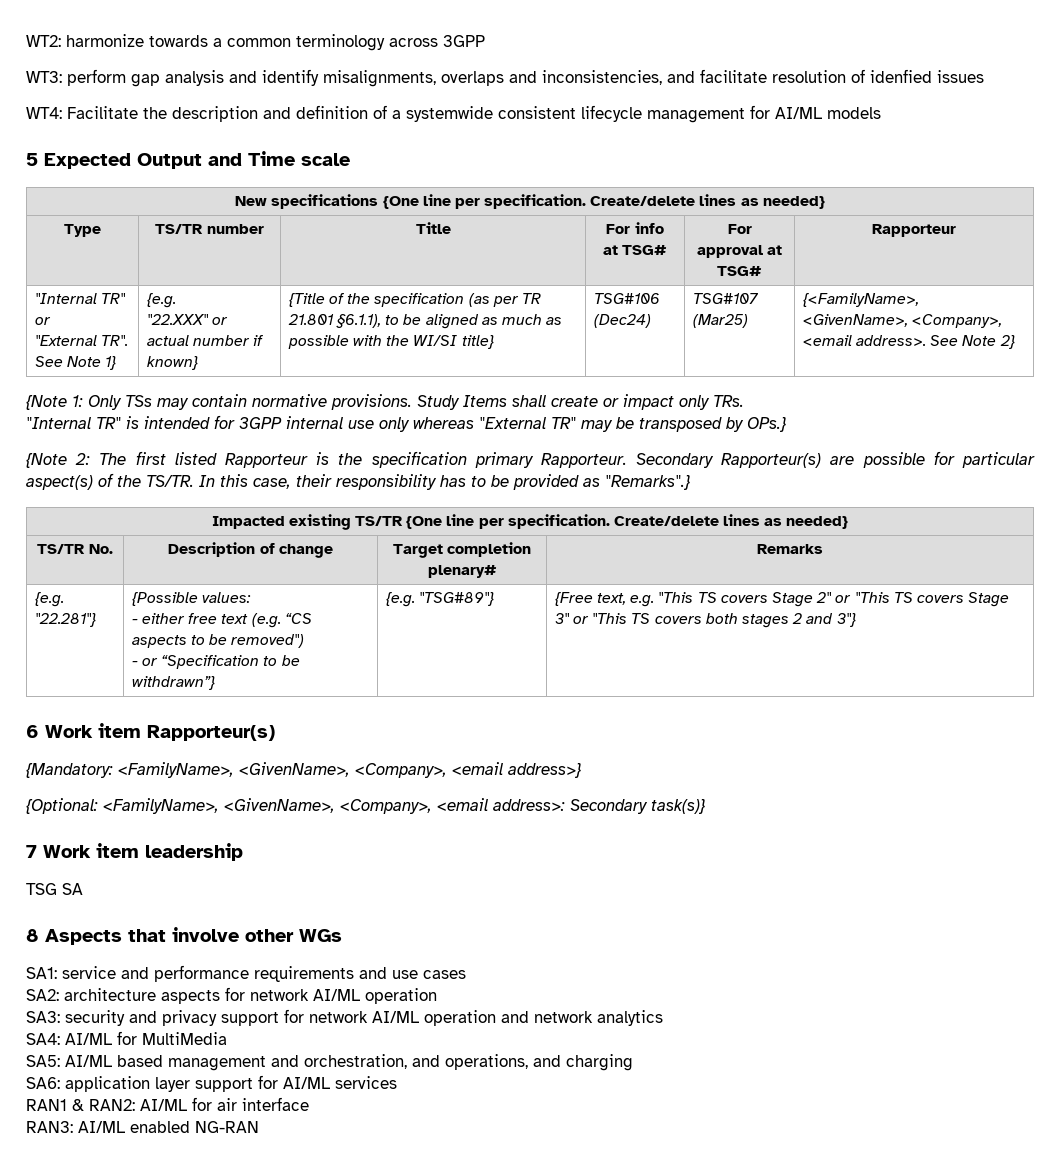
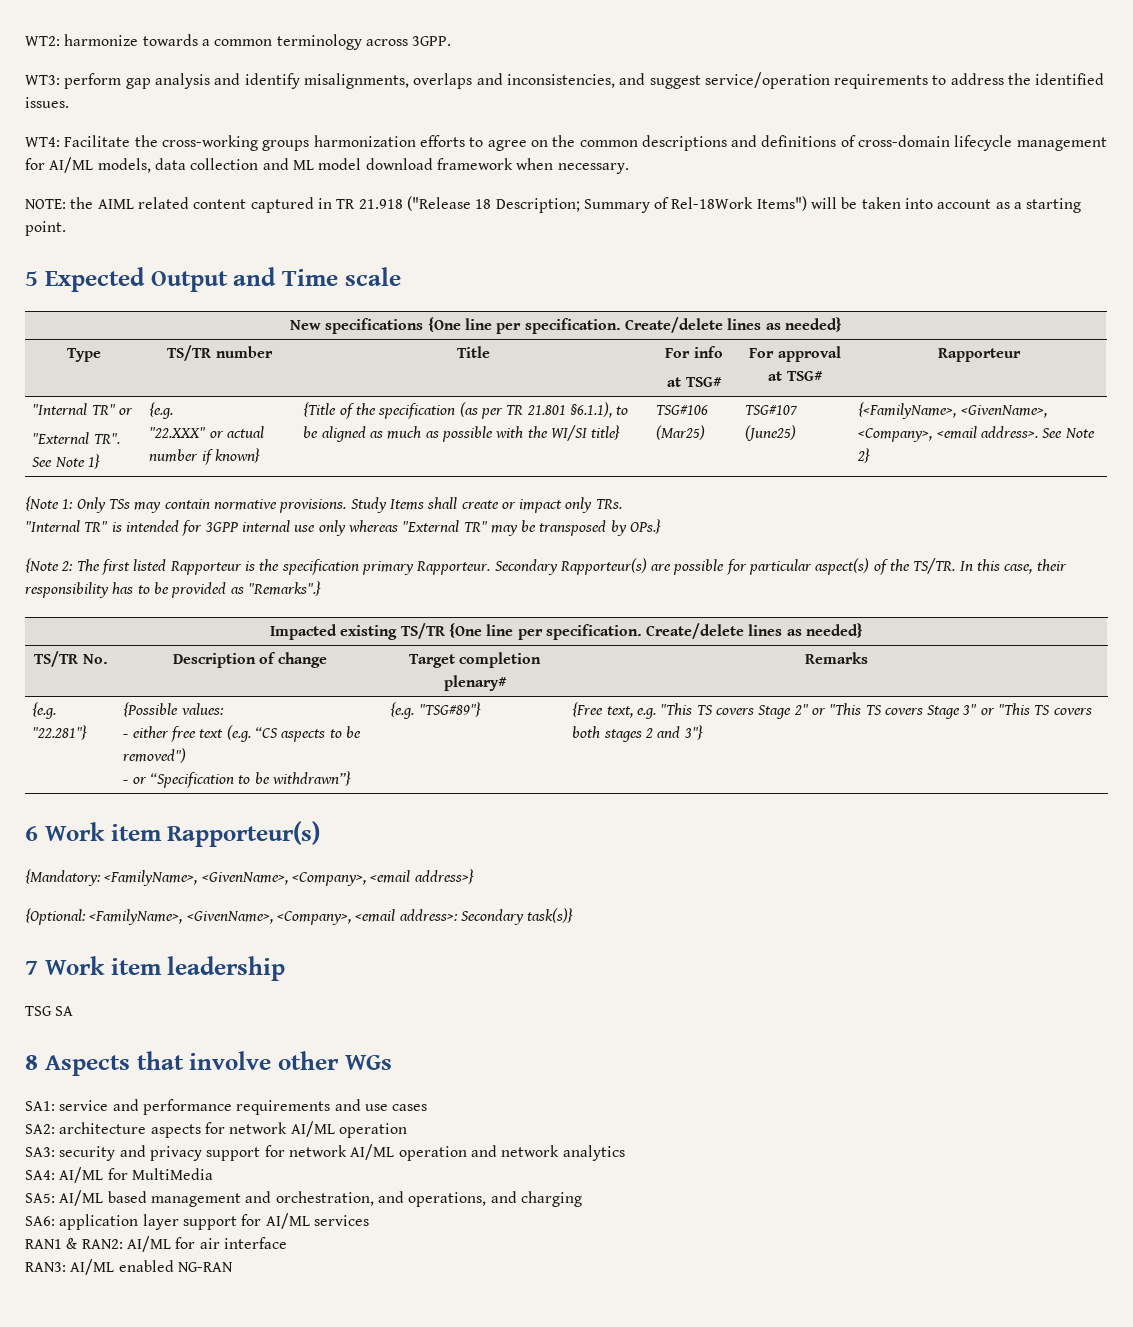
- WT2: harmonize towards a common terminology across 3GPP
+ WT2: harmonize towards a common terminology across 3GPP.
- WT3: perform gap analysis and identify misalignments, overlaps and inconsistencies, and facilitate resolution of idenfied issues
- WT4: Facilitate the description and definition of a systemwide consistent lifecycle management for AI/ML models
+ WT3: perform gap analysis and identify misalignments, overlaps and inconsistencies, and suggest service/operation requirements to address the identified issues.
+ WT4: Facilitate the cross-working groups harmonization efforts to agree on the common descriptions and definitions of cross-domain lifecycle management for AI/ML models, data collection and ML model download framework when necessary.
+ NOTE: the AIML related content captured in TR 21.918 ("Release 18 Description; Summary of Rel-18Work Items") will be taken into account as a starting point.
- TSG#106 (Dec24)
+ TSG#106 (Mar25)
- TSG#107 (Mar25)
+ TSG#107 (June25)

